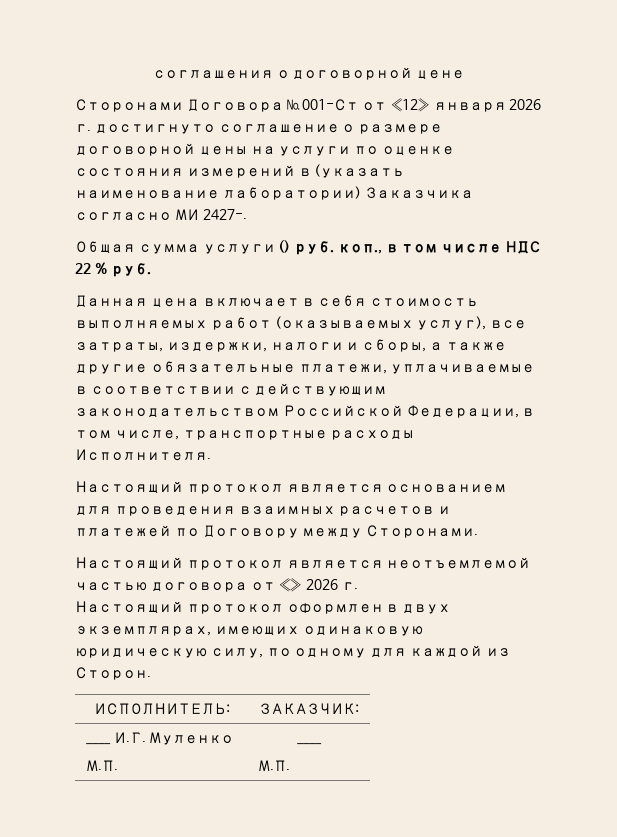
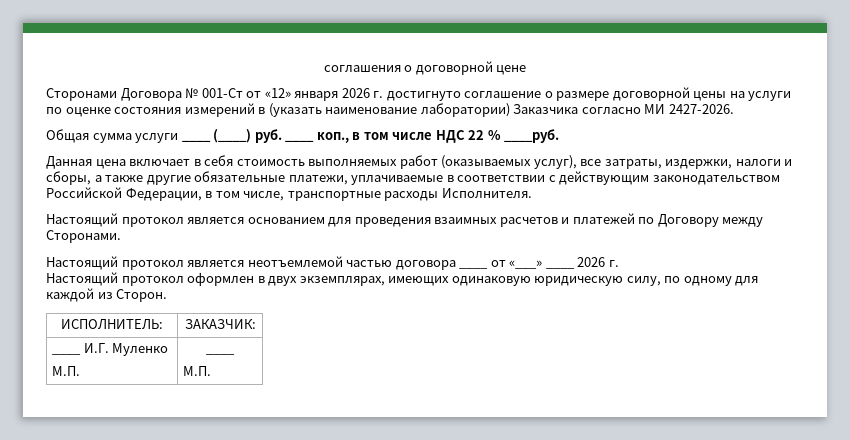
- Сторонами Договора № 001-Ст от «12» января 2026 г. достигнуто соглашение о размере договорной цены на услуги по оценке состояния измерений в (указать наименование лаборатории) Заказчика согласно МИ 2427-.
+ Сторонами Договора № 001-Ст от «12» января 2026 г. достигнуто соглашение о размере договорной цены на услуги по оценке состояния измерений в (указать наименование лаборатории) Заказчика согласно МИ 2427-2026.
- Общая сумма услуги () руб. коп., в том числе НДС 22 % руб.
+ Общая сумма услуги ____ (____) руб. ____ коп., в том числе НДС 22 % ____руб.
- Настоящий протокол является неотъемлемой частью договора от «» 2026 г.
+ Настоящий протокол является неотъемлемой частью договора ____ от «___» ____ 2026 г.

